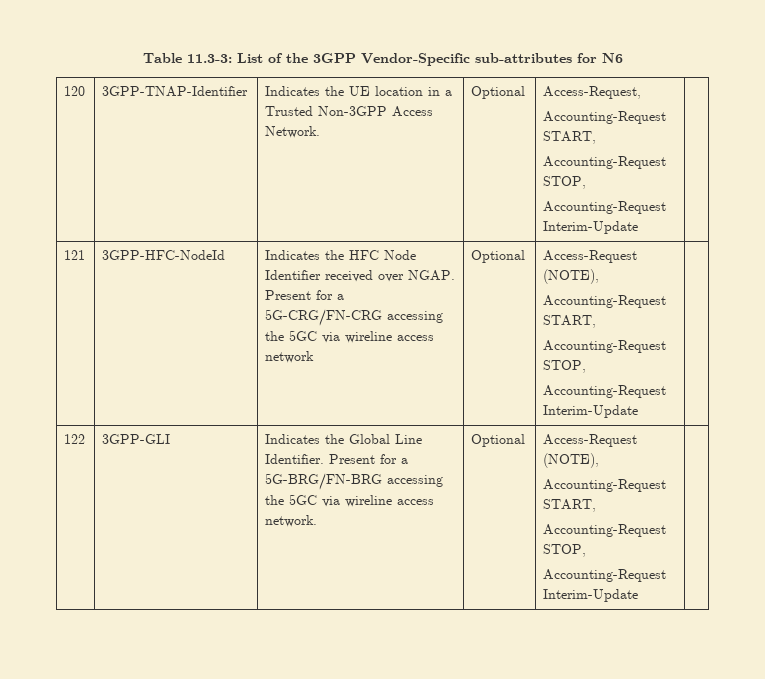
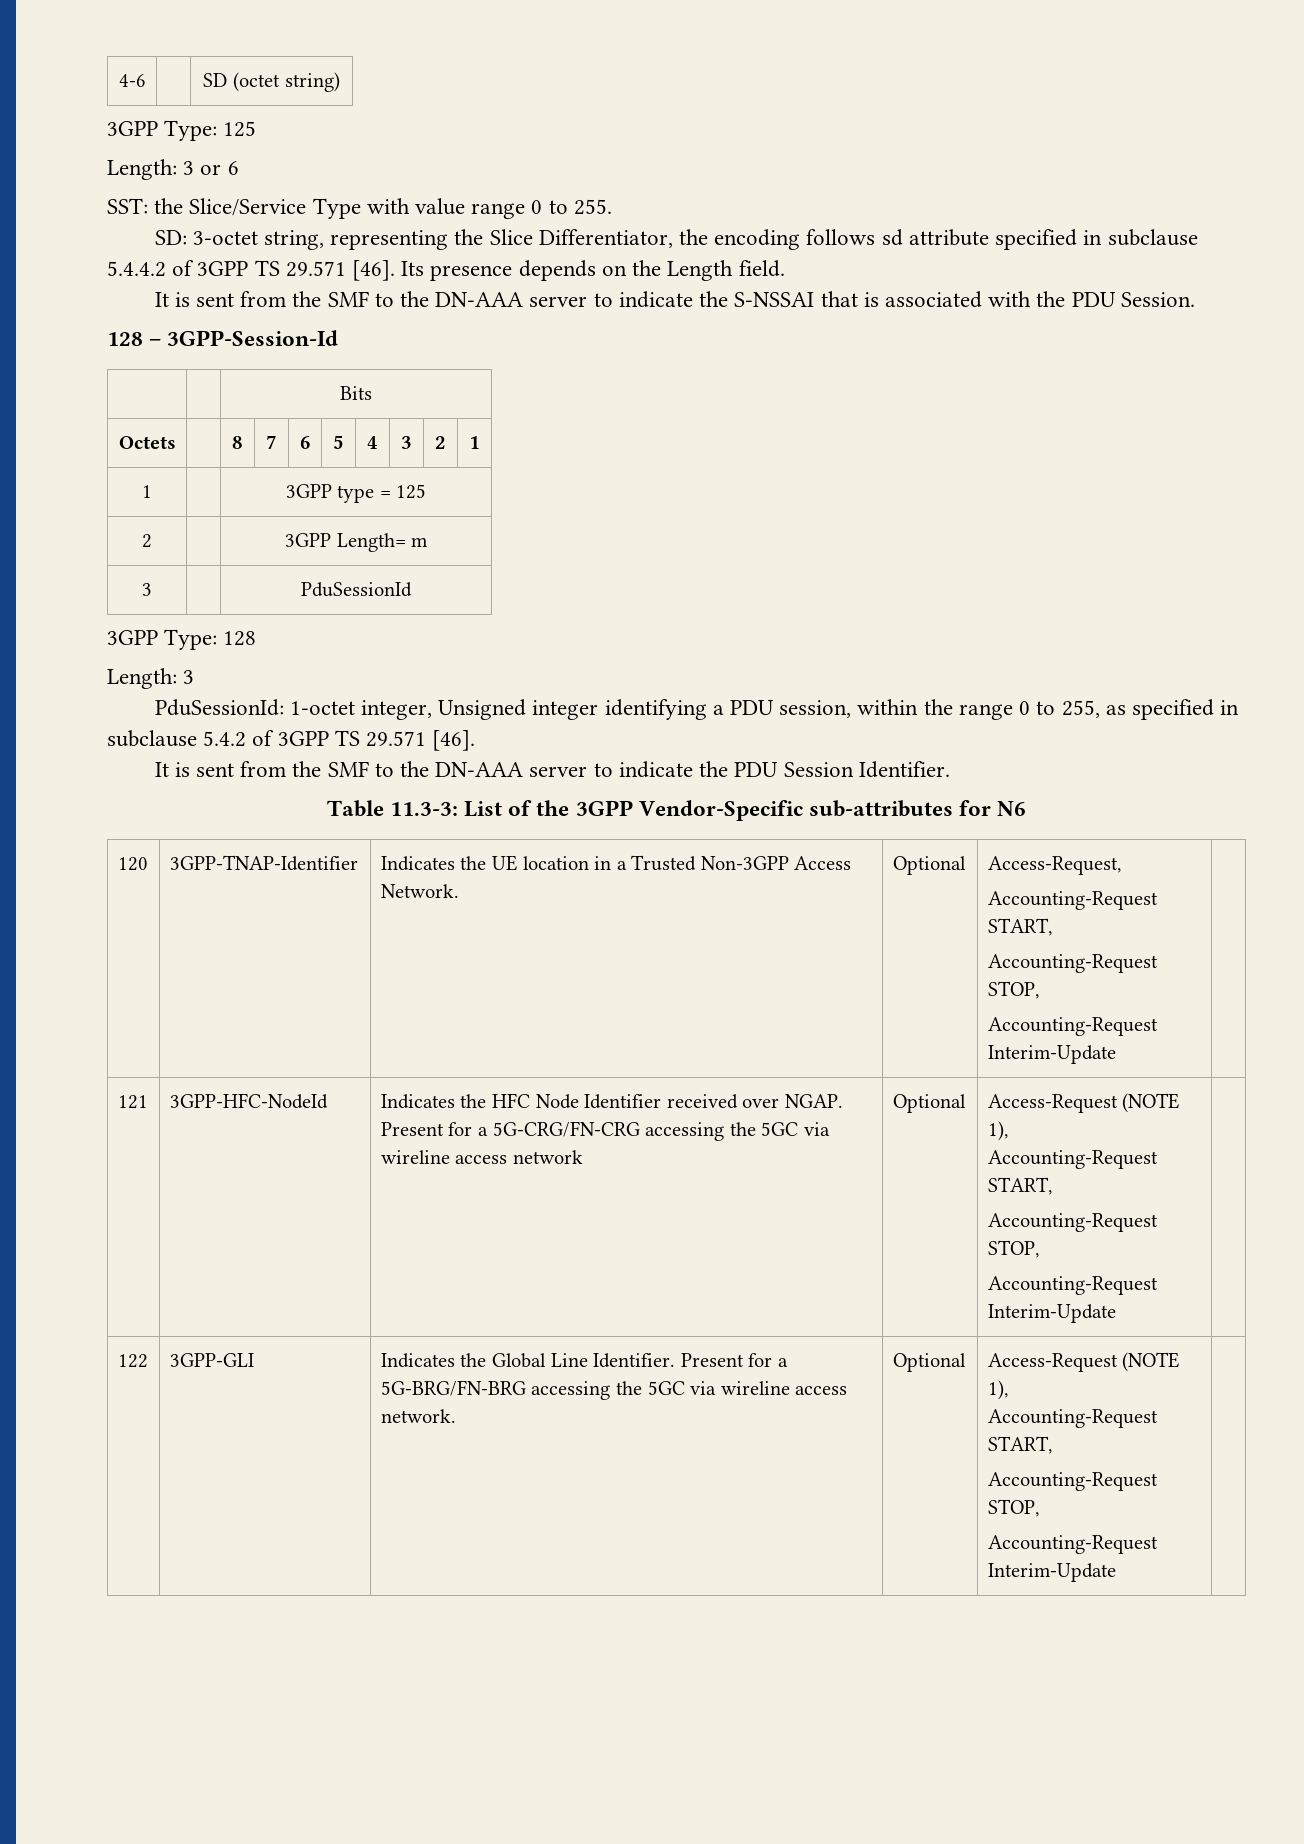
+ 4-6 | | SD (octet string)
+ 3GPP Type: 125
+ Length: 3 or 6
+ SST: the Slice/Service Type with value range 0 to 255.
+ SD: 3-octet string, representing the Slice Differentiator, the encoding follows sd attribute specified in subclause 5.4.4.2 of 3GPP TS 29.571 [46]. Its presence depends on the Length field.
+ It is sent from the SMF to the DN-AAA server to indicate the S-NSSAI that is associated with the PDU Session.
+ 128 – 3GPP-Session-Id
+ | | Bits
+ Octets | | 8 | 7 | 6 | 5 | 4 | 3 | 2 | 1
+ 1 | | 3GPP type = 125
+ 2 | | 3GPP Length= m
+ 3 | | PduSessionId
+ 3GPP Type: 128
+ Length: 3
+ PduSessionId: 1-octet integer, Unsigned integer identifying a PDU session, within the range 0 to 255, as specified in subclause 5.4.2 of 3GPP TS 29.571 [46].
+ It is sent from the SMF to the DN-AAA server to indicate the PDU Session Identifier.
- 121 | 3GPP-HFC-NodeId | Indicates the HFC Node Identifier received over NGAP. Present for a 5G-CRG/FN-CRG accessing the 5GC via wireline access network | Optional | Access-Request (NOTE),
+ 121 | 3GPP-HFC-NodeId | Indicates the HFC Node Identifier received over NGAP. Present for a 5G-CRG/FN-CRG accessing the 5GC via wireline access network | Optional | Access-Request (NOTE 1),
- 122 | 3GPP-GLI | Indicates the Global Line Identifier. Present for a 5G-BRG/FN-BRG accessing the 5GC via wireline access network. | Optional | Access-Request (NOTE),
+ 122 | 3GPP-GLI | Indicates the Global Line Identifier. Present for a 5G-BRG/FN-BRG accessing the 5GC via wireline access network. | Optional | Access-Request (NOTE 1),

